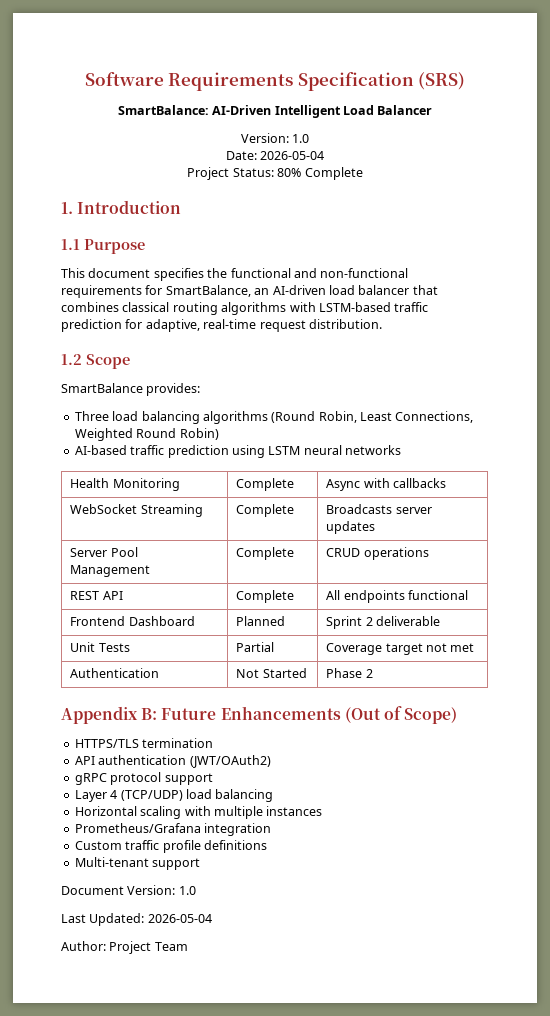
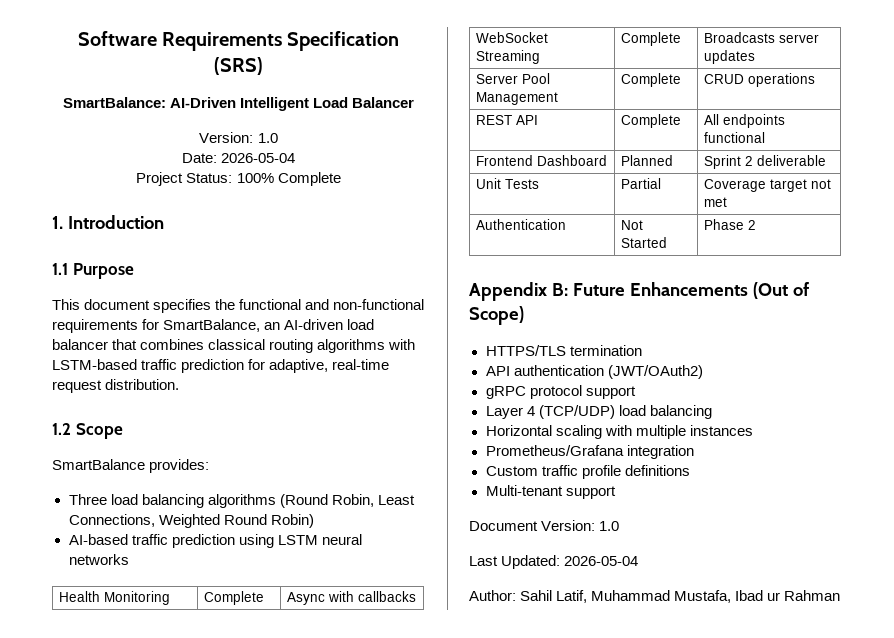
- Project Status: 80% Complete
+ Project Status: 100% Complete
- Author: Project Team
+ Author: Sahil Latif, Muhammad Mustafa, Ibad ur Rahman

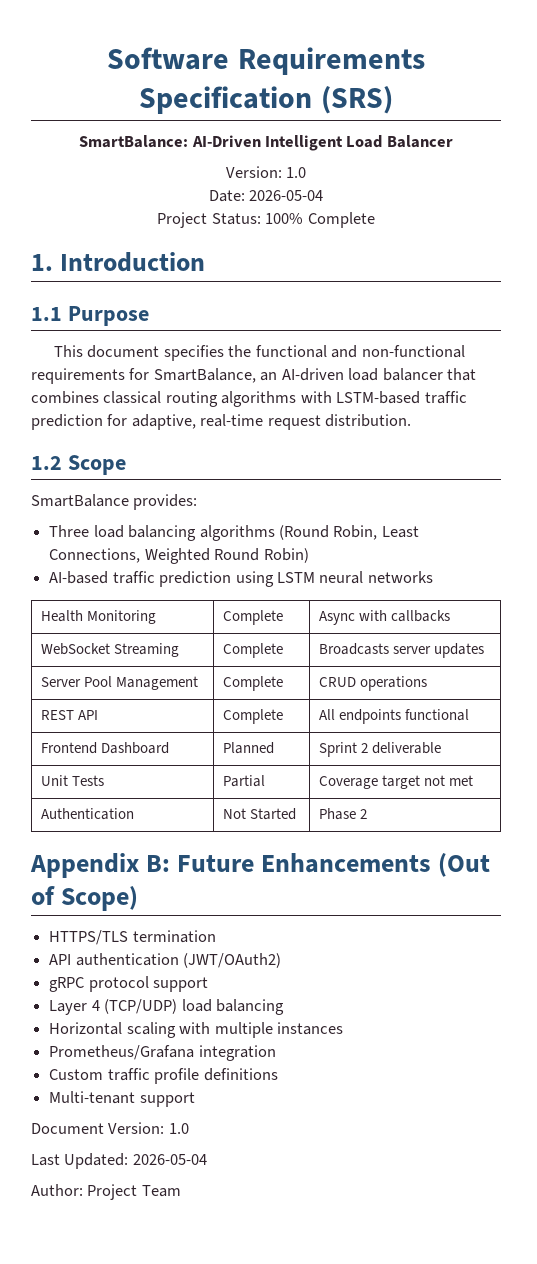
- Author: Sahil Latif, Muhammad Mustafa, Ibad ur Rahman
+ Author: Project Team

